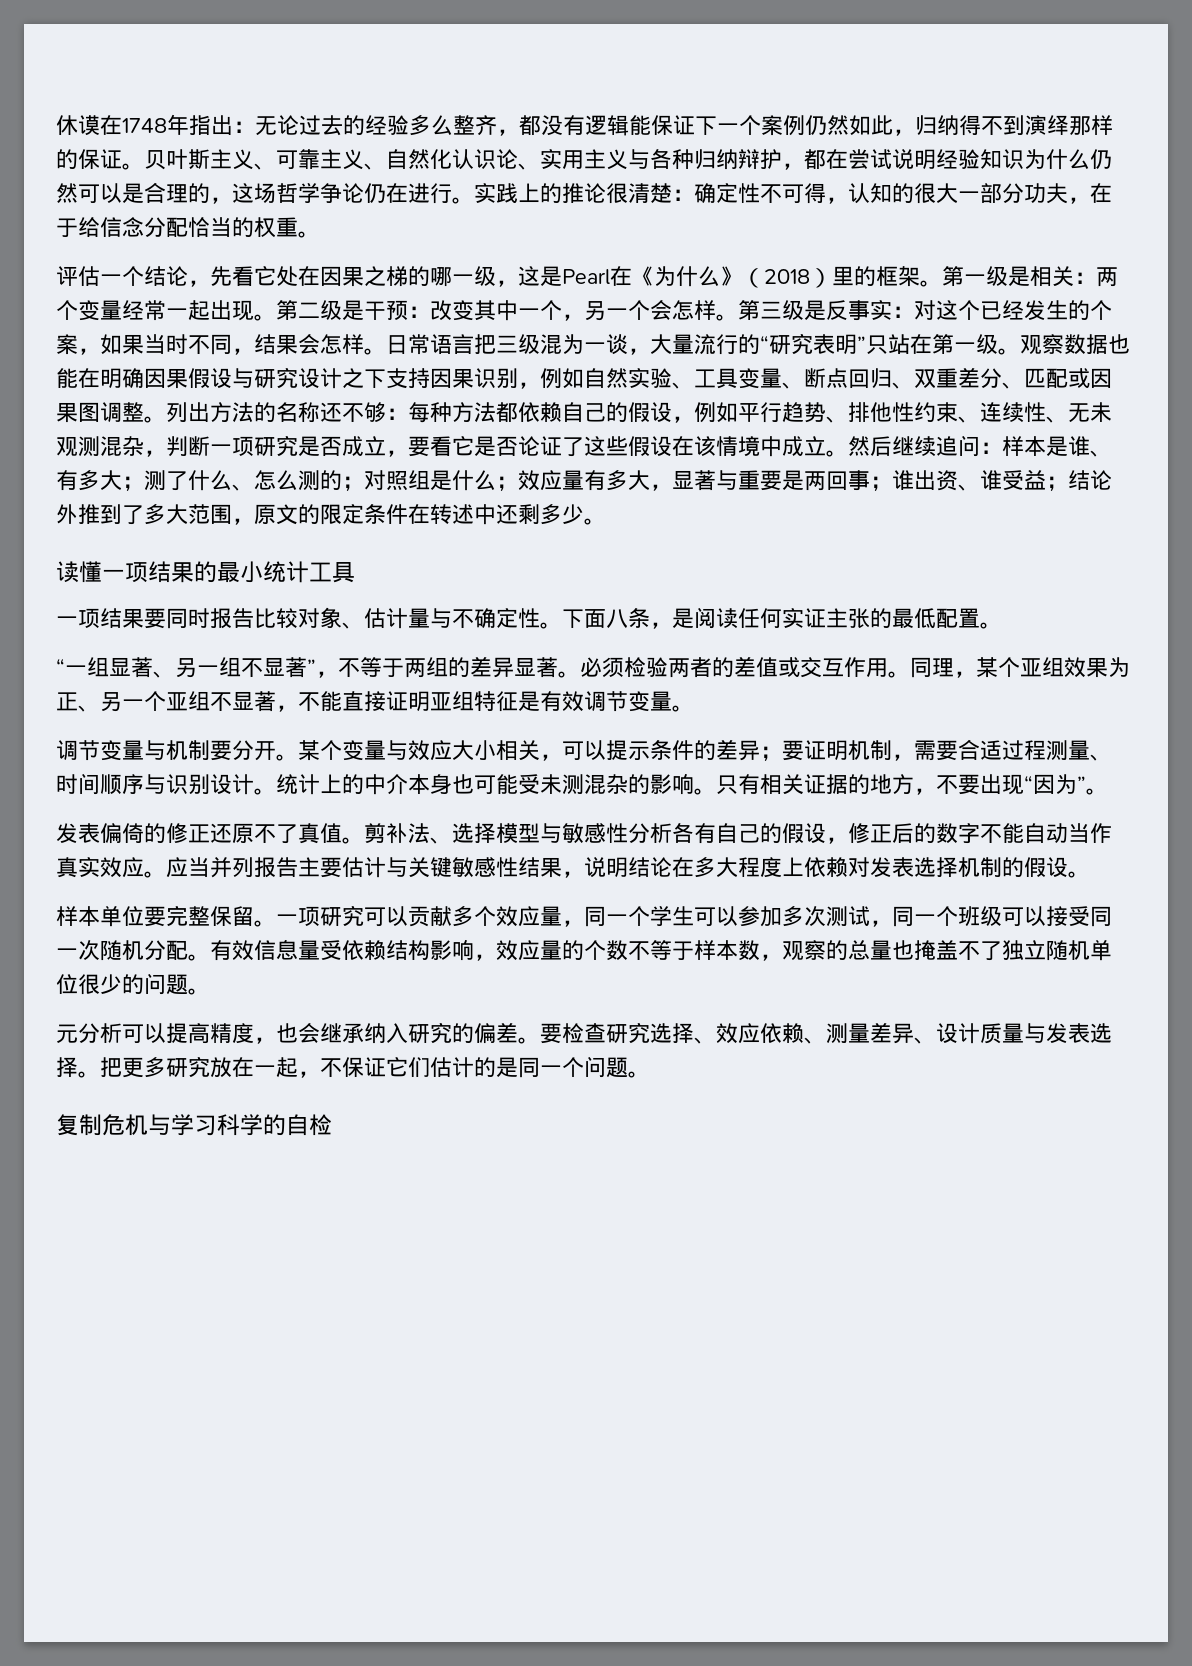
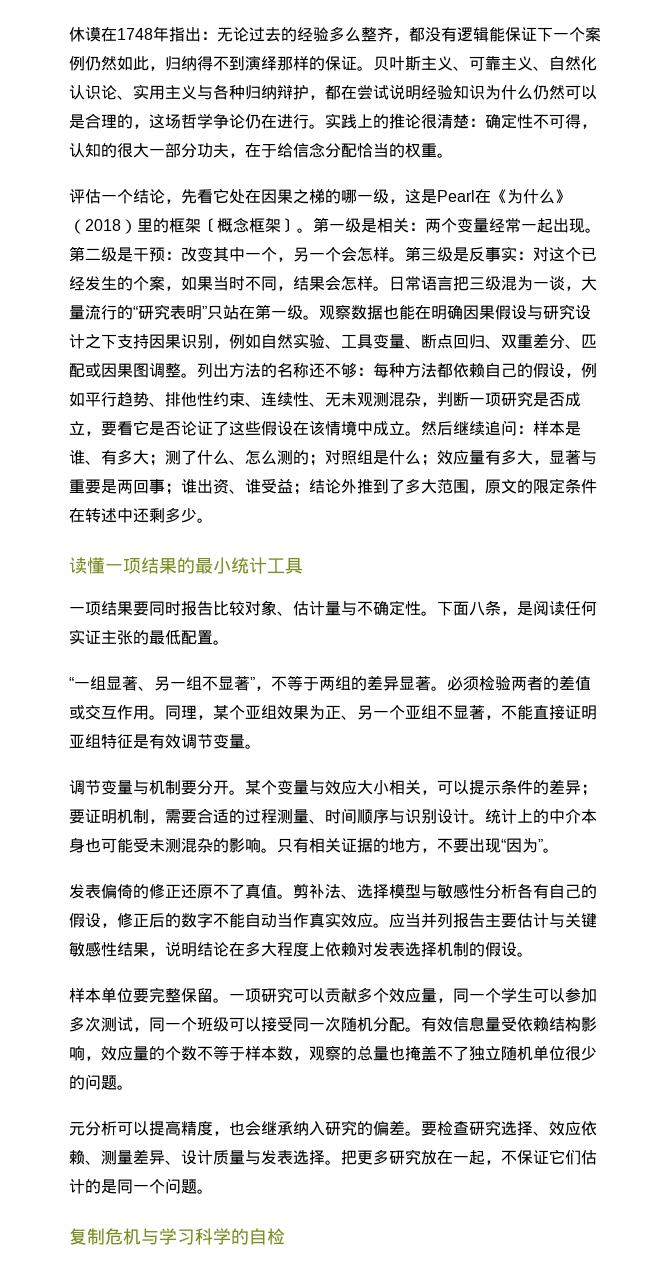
- 评估一个结论，先看它处在因果之梯的哪一级，这是Pearl在《为什么》（2018）里的框架。
+ 评估一个结论，先看它处在因果之梯的哪一级，这是Pearl在《为什么》（2018）里的框架〔概念框架〕。
- 某个变量与效应大小相关，可以提示条件的差异；要证明机制，需要合适过程测量、时间顺序与识别设计。
+ 某个变量与效应大小相关，可以提示条件的差异；要证明机制，需要合适的过程测量、时间顺序与识别设计。

